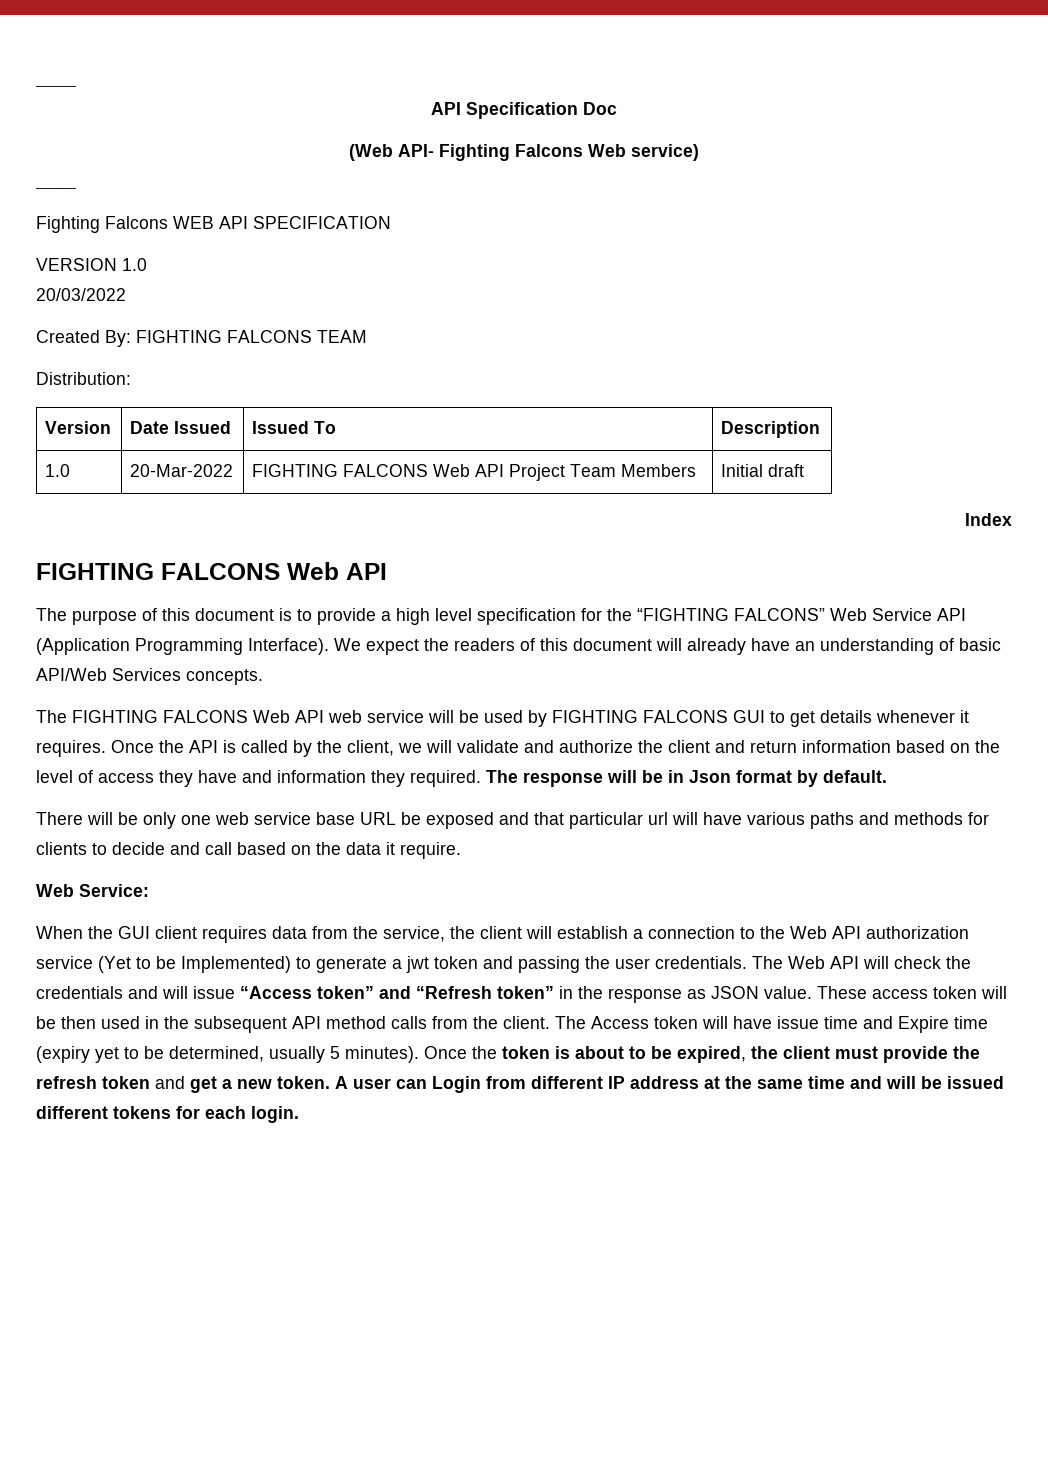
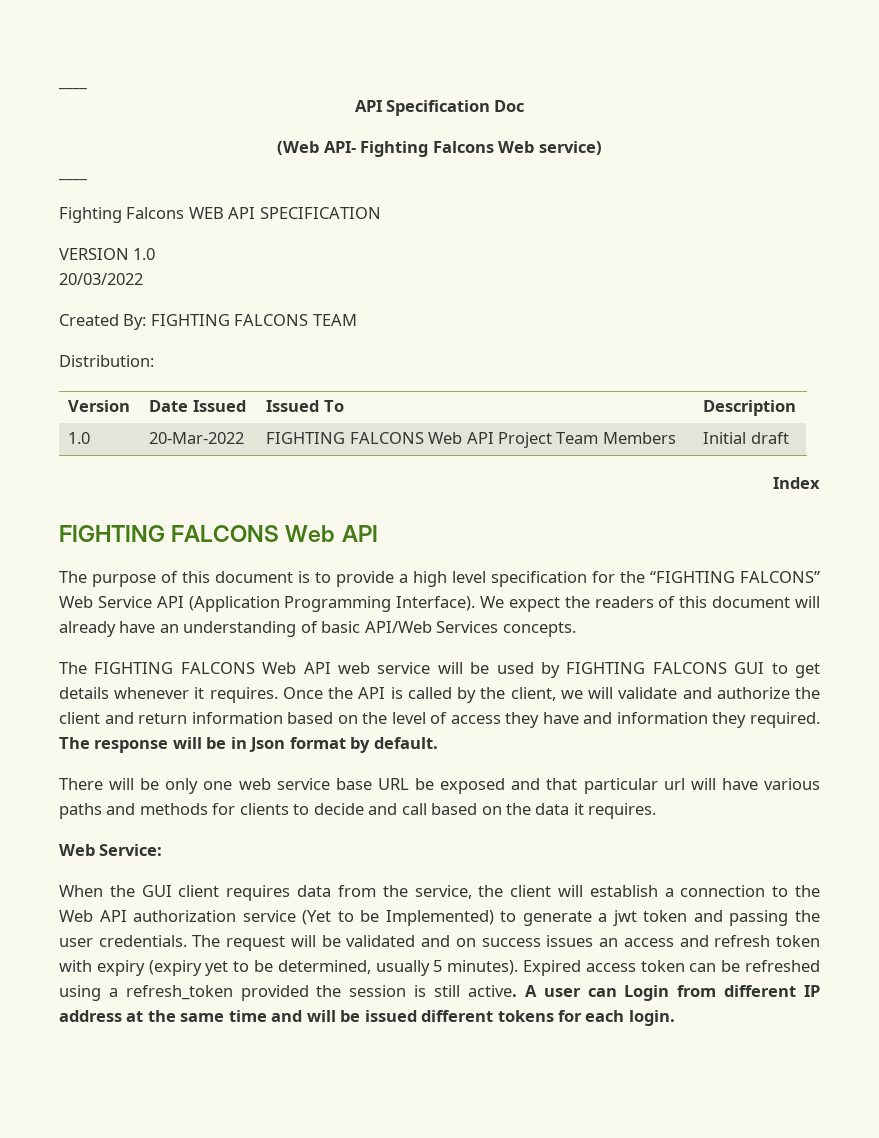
- There will be only one web service base URL be exposed and that particular url will have various paths and methods for clients to decide and call based on the data it require.
+ There will be only one web service base URL be exposed and that particular url will have various paths and methods for clients to decide and call based on the data it requires.
- The Web API will check the credentials and will issue “Access token” and “Refresh token” in the response as JSON value. These access token will be then used in the subsequent API method calls from the client. The Access token will have issue time and Expire time (expiry yet to be determined, usually 5 minutes).
+ The request will be validated and on success issues an access and refresh token with expiry (expiry yet to be determined, usually 5 minutes).
- Once the token is about to be expired, the client must provide the refresh token and get a new token.
+ Expired access token can be refreshed using a refresh_token provided the session is still active.

